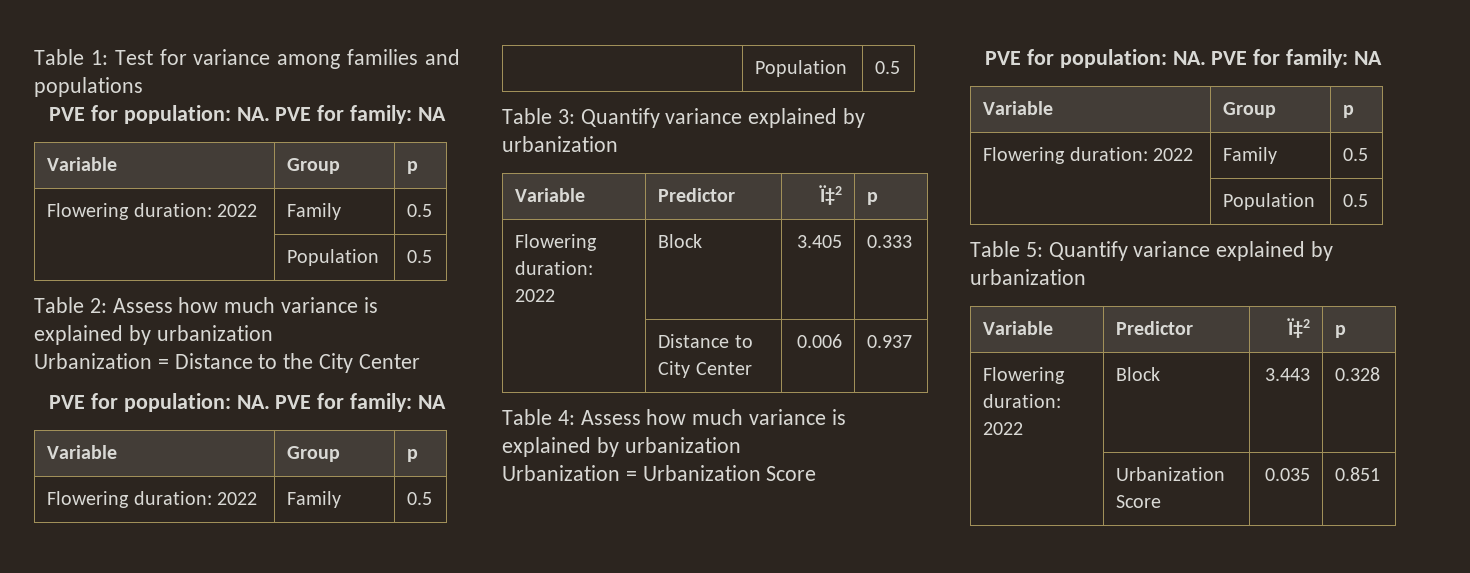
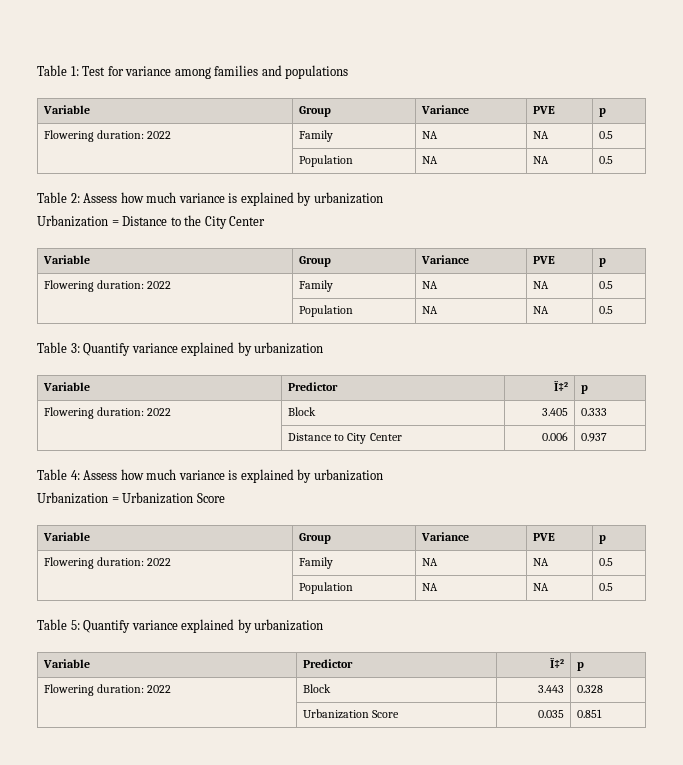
  Table 1: Test for variance among families and populations
- PVE for population: NA. PVE for family: NA
- Variable | Group | p
- Flowering duration: 2022 | Family | 0.5
- | Population | 0.5
+ Variable | Group | Variance | PVE | p
+ Flowering duration: 2022 | Family | NA | NA | 0.5
+ | Population | NA | NA | 0.5
  Urbanization = Distance to the City Center
- PVE for population: NA. PVE for family: NA
- Variable | Group | p
- Flowering duration: 2022 | Family | 0.5
- | Population | 0.5
+ Variable | Group | Variance | PVE | p
+ Flowering duration: 2022 | Family | NA | NA | 0.5
+ | Population | NA | NA | 0.5
  Urbanization = Urbanization Score
- PVE for population: NA. PVE for family: NA
- Variable | Group | p
- Flowering duration: 2022 | Family | 0.5
- | Population | 0.5
+ Variable | Group | Variance | PVE | p
+ Flowering duration: 2022 | Family | NA | NA | 0.5
+ | Population | NA | NA | 0.5

